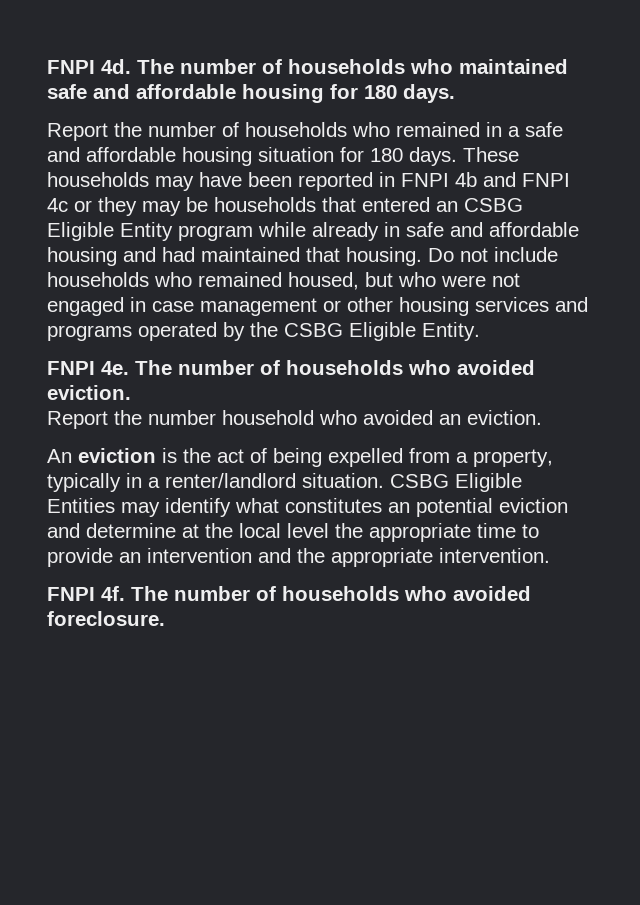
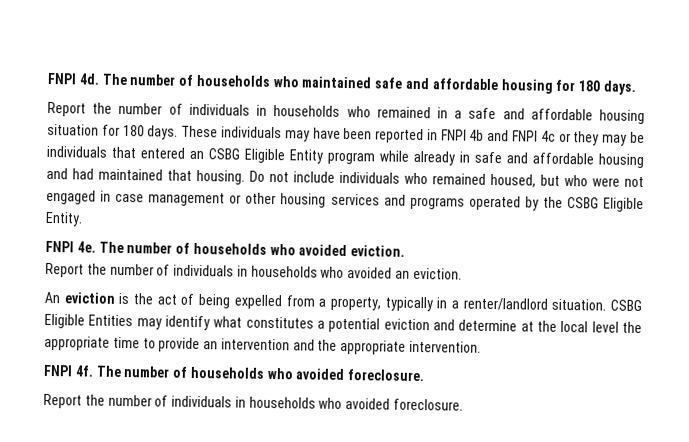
- Report the number of households who remained in a safe and affordable housing situation for 180 days.
+ Report the number of individuals in households who remained in a safe and affordable housing situation for 180 days.
- These households may have been reported in FNPI 4b and FNPI 4c or they may be households that entered an CSBG Eligible Entity program while already in safe and affordable housing and had maintained that housing.
+ These individuals may have been reported in FNPI 4b and FNPI 4c or they may be individuals that entered an CSBG Eligible Entity program while already in safe and affordable housing and had maintained that housing.
- Do not include households who remained housed, but who were not engaged in case management or other housing services and programs operated by the CSBG Eligible Entity.
+ Do not include individuals who remained housed, but who were not engaged in case management or other housing services and programs operated by the CSBG Eligible Entity.
- Report the number household who avoided an eviction.
+ Report the number of individuals in households who avoided an eviction.
- CSBG Eligible Entities may identify what constitutes an potential eviction and determine at the local level the appropriate time to provide an intervention and the appropriate intervention.
+ CSBG Eligible Entities may identify what constitutes a potential eviction and determine at the local level the appropriate time to provide an intervention and the appropriate intervention.
+ Report the number of individuals in households who avoided foreclosure.

